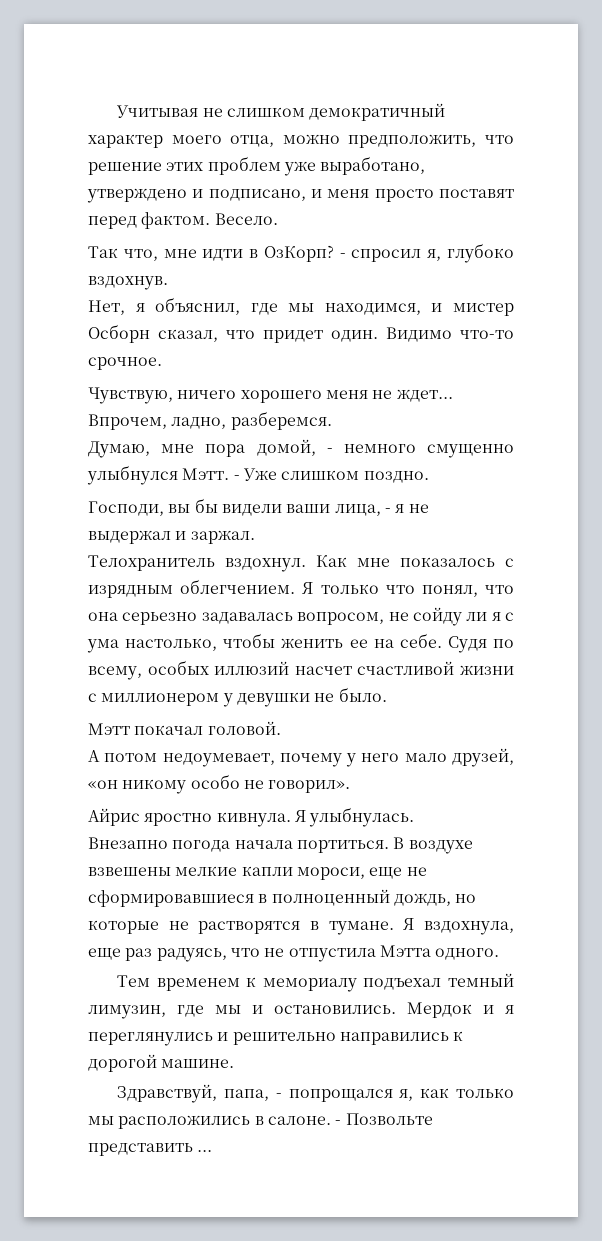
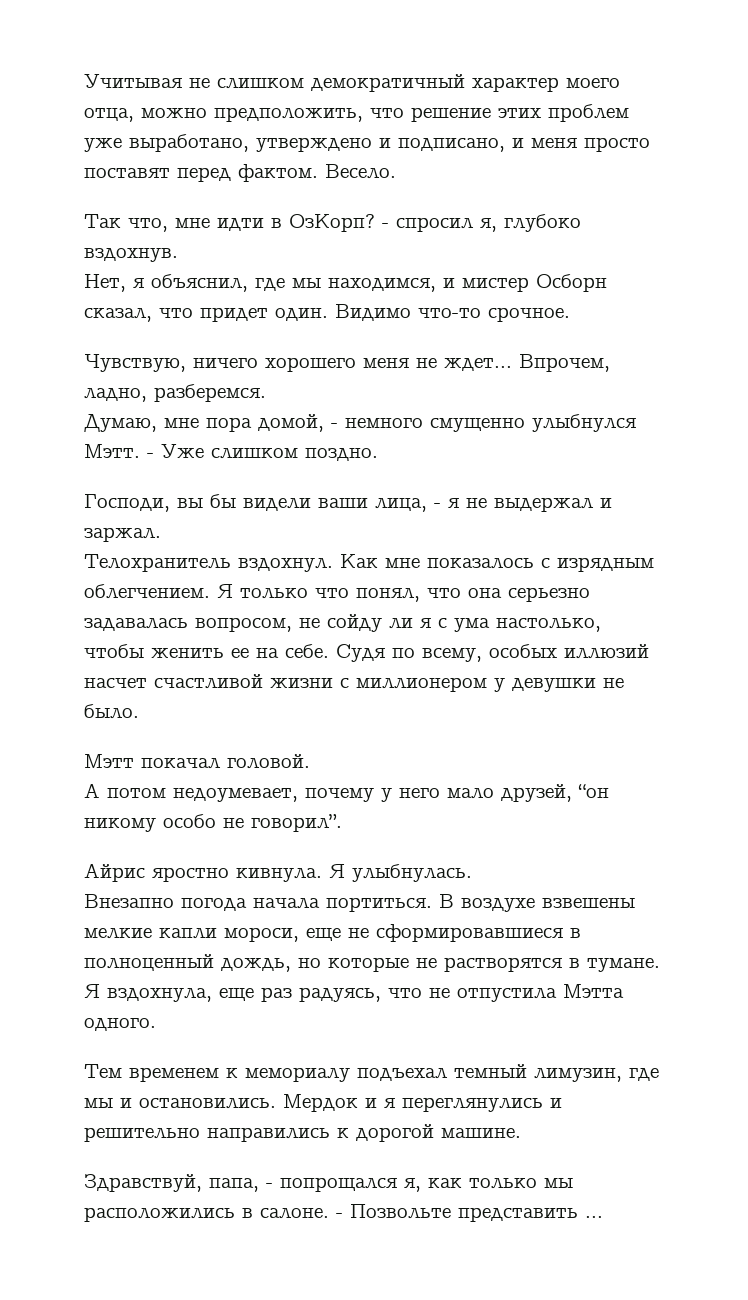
- А потом недоумевает, почему у него мало друзей, «он никому особо не говорил».
+ А потом недоумевает, почему у него мало друзей, “он никому особо не говорил”.

